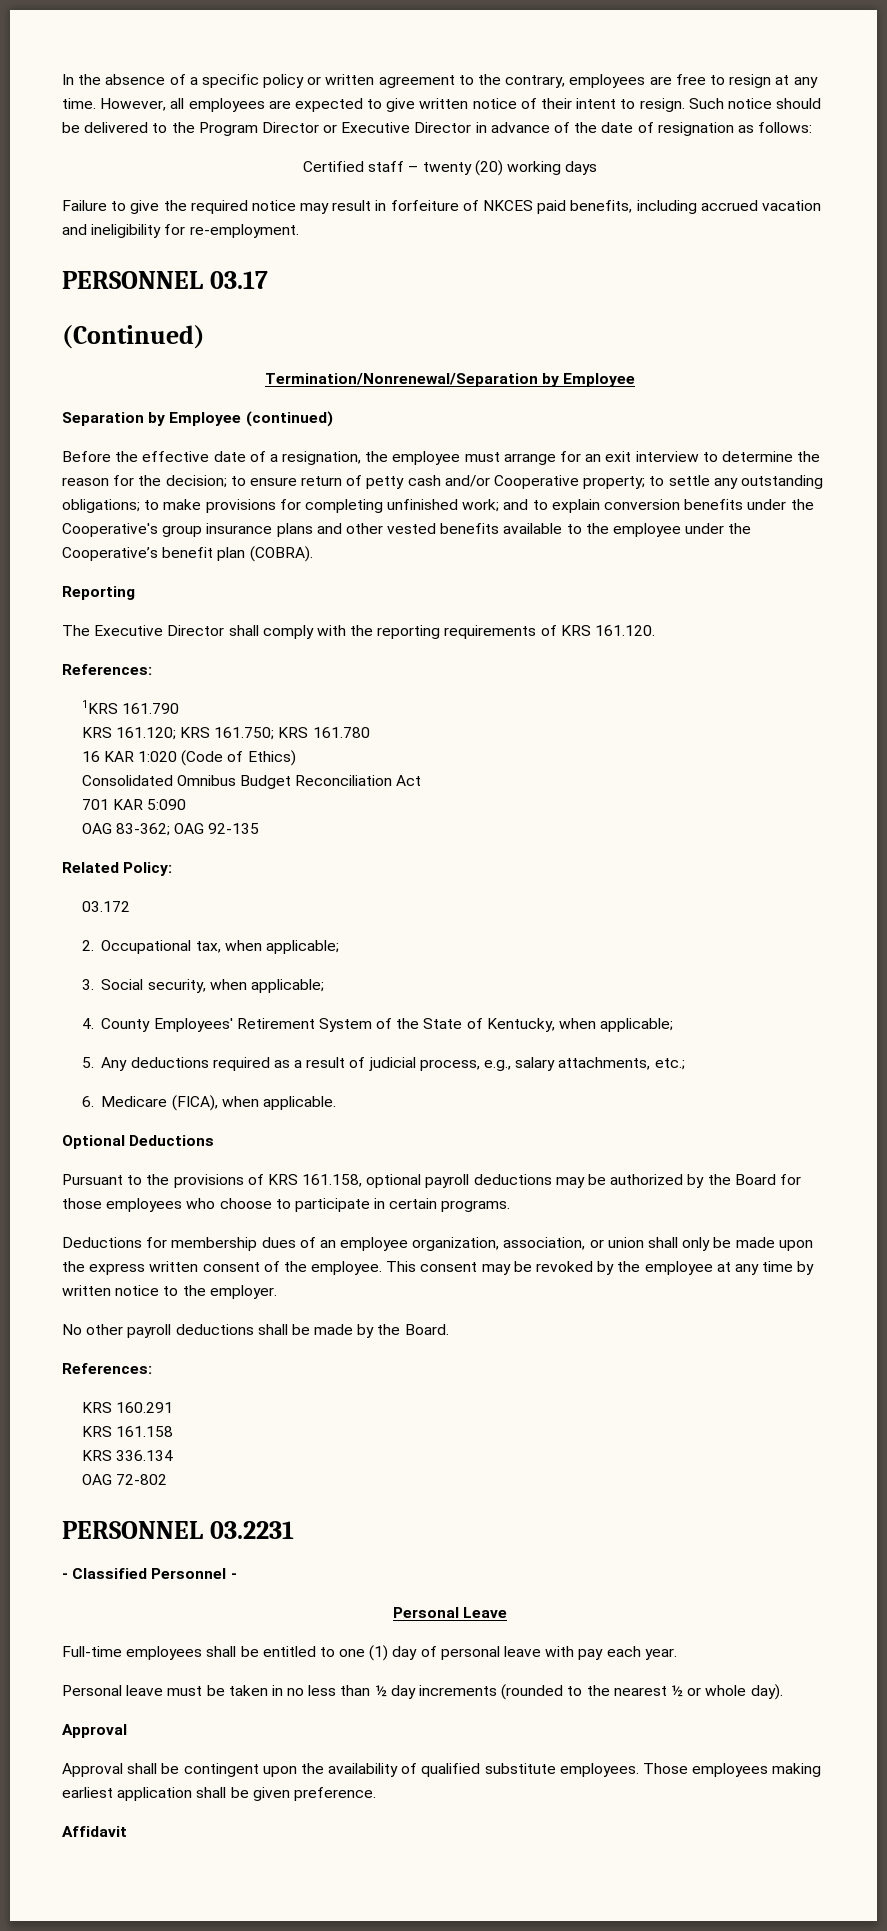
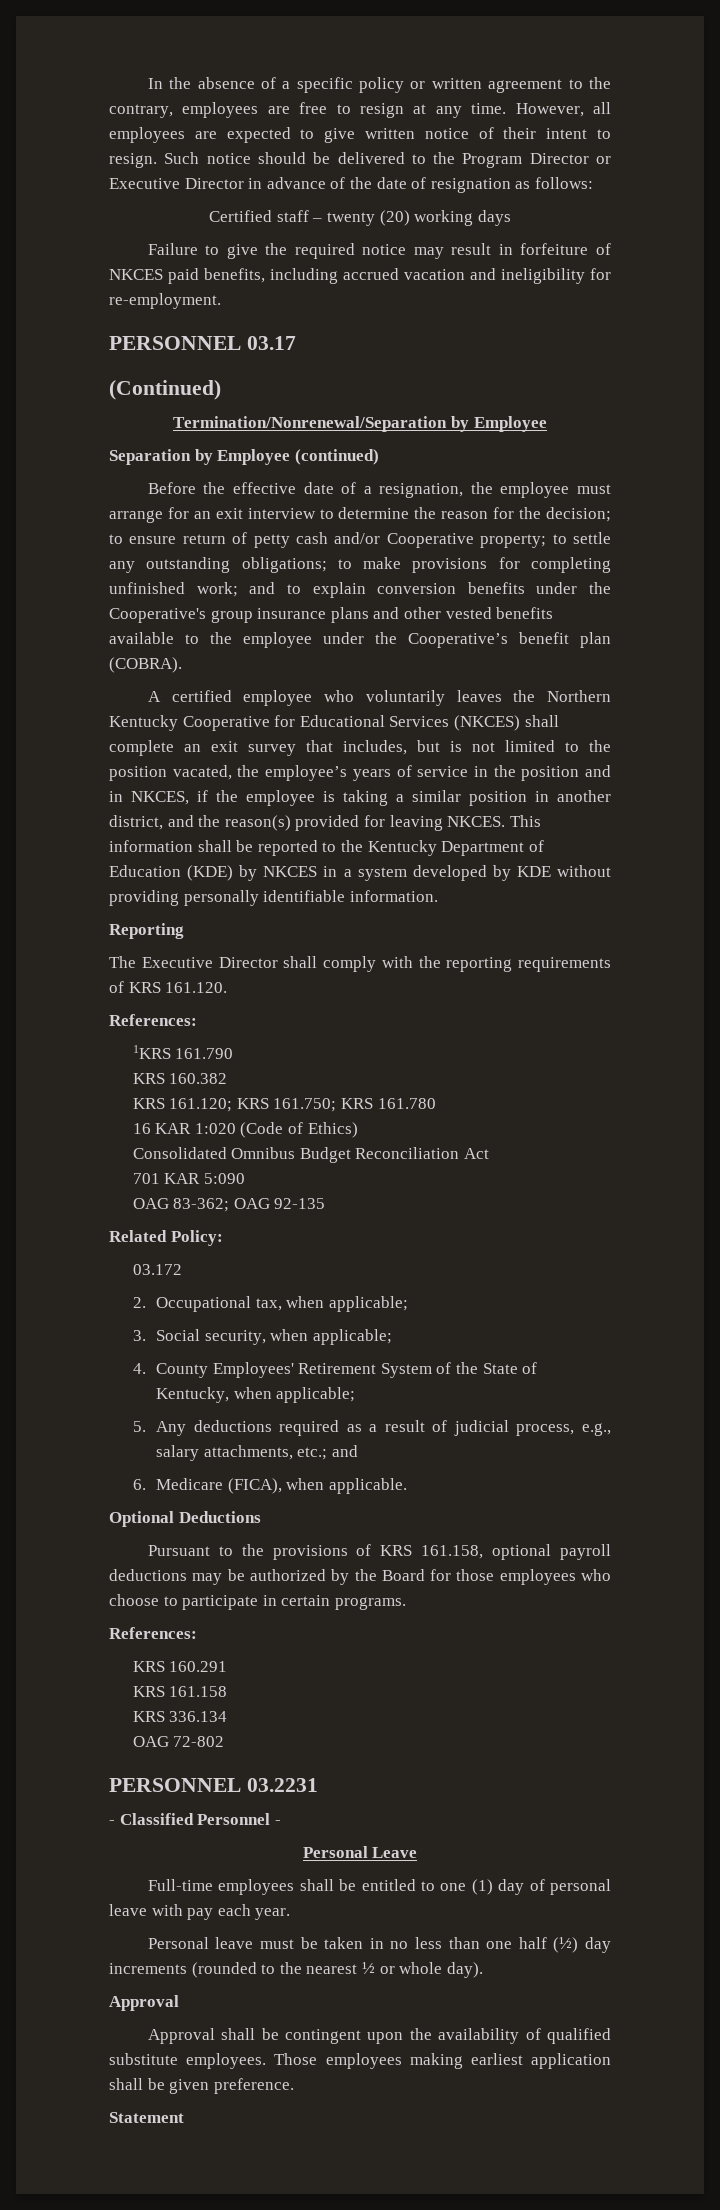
+ A certified employee who voluntarily leaves the Northern Kentucky Cooperative for Educational Services (NKCES) shall complete an exit survey that includes, but is not limited to the position vacated, the employee’s years of service in the position and in NKCES, if the employee is taking a similar position in another district, and the reason(s) provided for leaving NKCES. This information shall be reported to the Kentucky Department of Education (KDE) by NKCES in a system developed by KDE without providing personally identifiable information.
+ KRS 160.382
- 5. Any deductions required as a result of judicial process, e.g., salary attachments, etc.;
+ 5. Any deductions required as a result of judicial process, e.g., salary attachments, etc.; and
- Deductions for membership dues of an employee organization, association, or union shall only be made upon the express written consent of the employee. This consent may be revoked by the employee at any time by written notice to the employer.
- No other payroll deductions shall be made by the Board.
- Personal leave must be taken in no less than ½ day increments (rounded to the nearest ½ or whole day).
+ Personal leave must be taken in no less than one half (½) day increments (rounded to the nearest ½ or whole day).
- Affidavit
+ Statement

